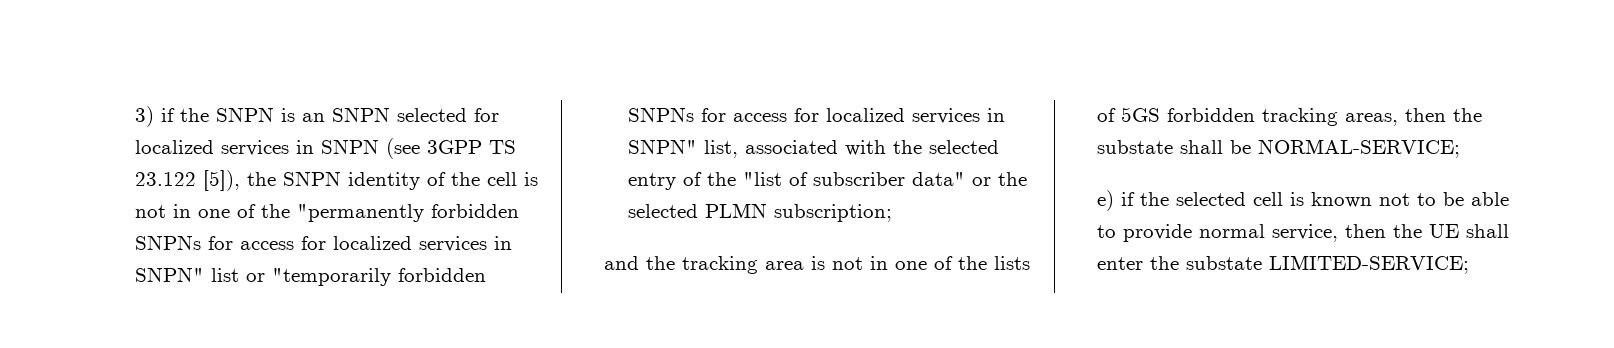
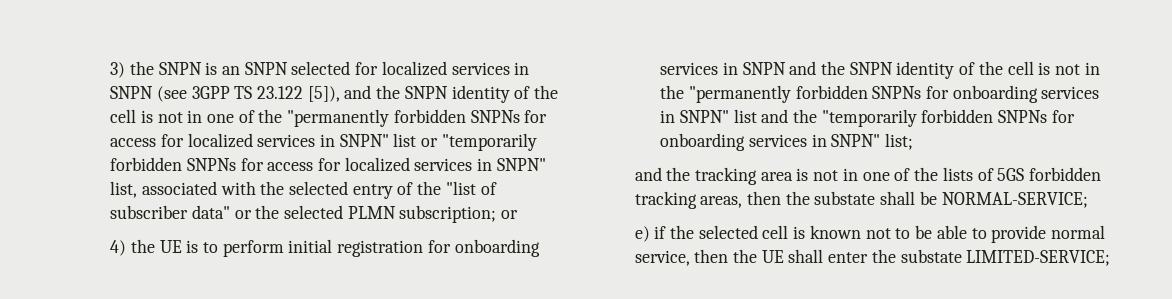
- 3) if the SNPN is an SNPN selected for localized services in SNPN (see 3GPP TS 23.122 [5]), the SNPN identity of the cell is not in one of the "permanently forbidden SNPNs for access for localized services in SNPN" list or "temporarily forbidden SNPNs for access for localized services in SNPN" list, associated with the selected entry of the "list of subscriber data" or the selected PLMN subscription;
+ 3) the SNPN is an SNPN selected for localized services in SNPN (see 3GPP TS 23.122 [5]), and the SNPN identity of the cell is not in one of the "permanently forbidden SNPNs for access for localized services in SNPN" list or "temporarily forbidden SNPNs for access for localized services in SNPN" list, associated with the selected entry of the "list of subscriber data" or the selected PLMN subscription; or
+ 4) the UE is to perform initial registration for onboarding services in SNPN and the SNPN identity of the cell is not in the "permanently forbidden SNPNs for onboarding services in SNPN" list and the "temporarily forbidden SNPNs for onboarding services in SNPN" list;

